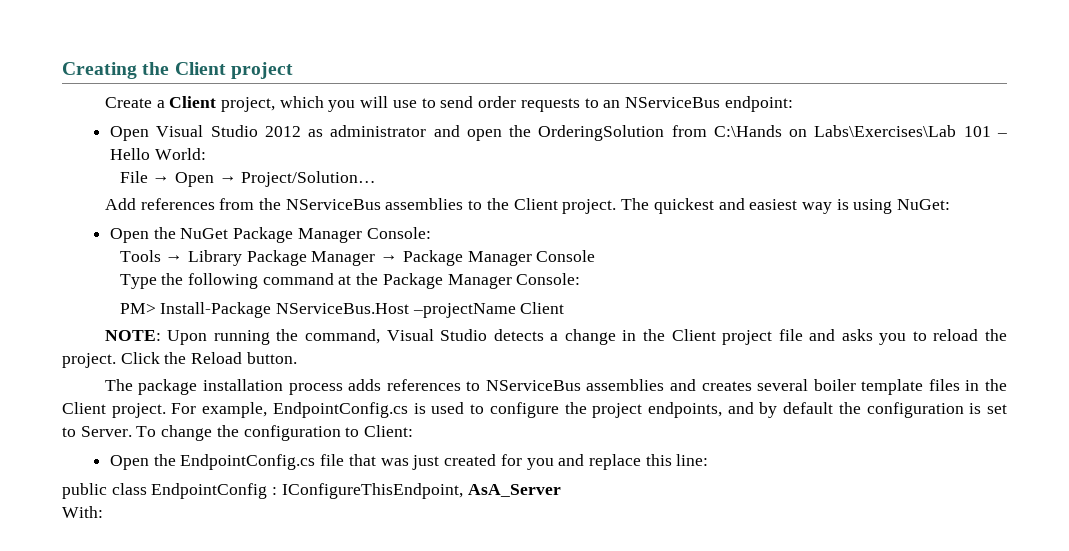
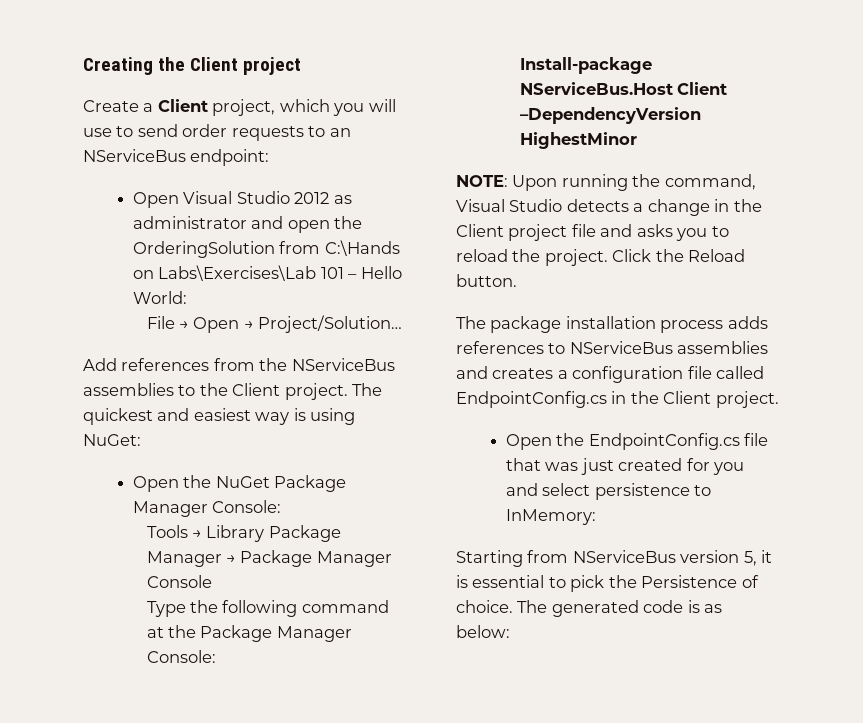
- PM> Install-Package NServiceBus.Host –projectName Client
+ Install-package NServiceBus.Host Client –DependencyVersion HighestMinor
- The package installation process adds references to NServiceBus assemblies and creates several boiler template files in the Client project. For example, EndpointConfig.cs is used to configure the project endpoints, and by default the configuration is set to Server. To change the configuration to Client:
+ The package installation process adds references to NServiceBus assemblies and creates a configuration file called EndpointConfig.cs in the Client project.
- Open the EndpointConfig.cs file that was just created for you and replace this line:
- public class EndpointConfig : IConfigureThisEndpoint, AsA_Server
- With:
+ Open the EndpointConfig.cs file that was just created for you and select persistence to InMemory:
+ Starting from NServiceBus version 5, it is essential to pick the Persistence of choice. The generated code is as below:

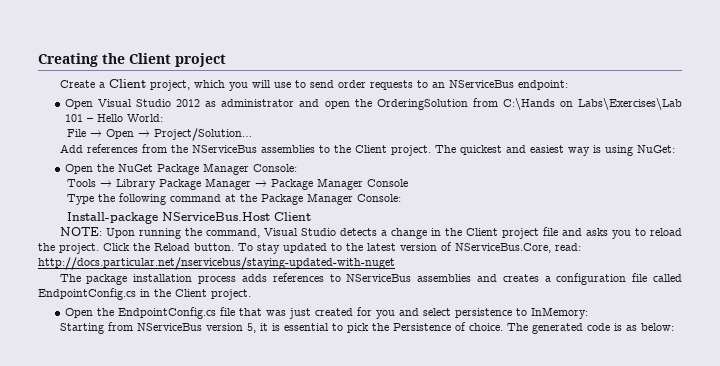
- Install-package NServiceBus.Host Client –DependencyVersion HighestMinor
+ Install-package NServiceBus.Host Client
+ To stay updated to the latest version of NServiceBus.Core, read: http://docs.particular.net/nservicebus/staying-updated-with-nuget

